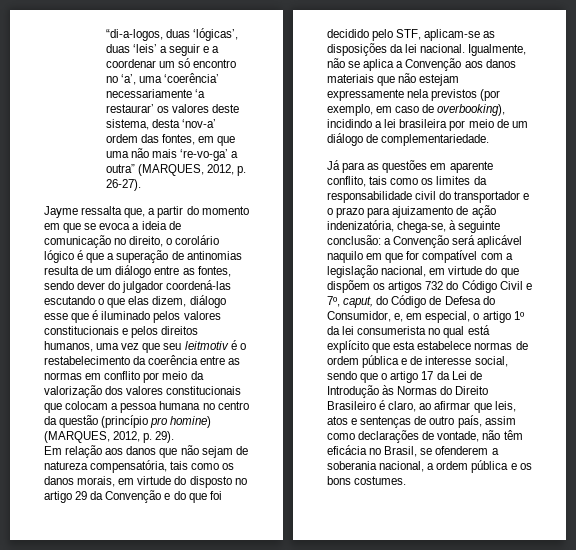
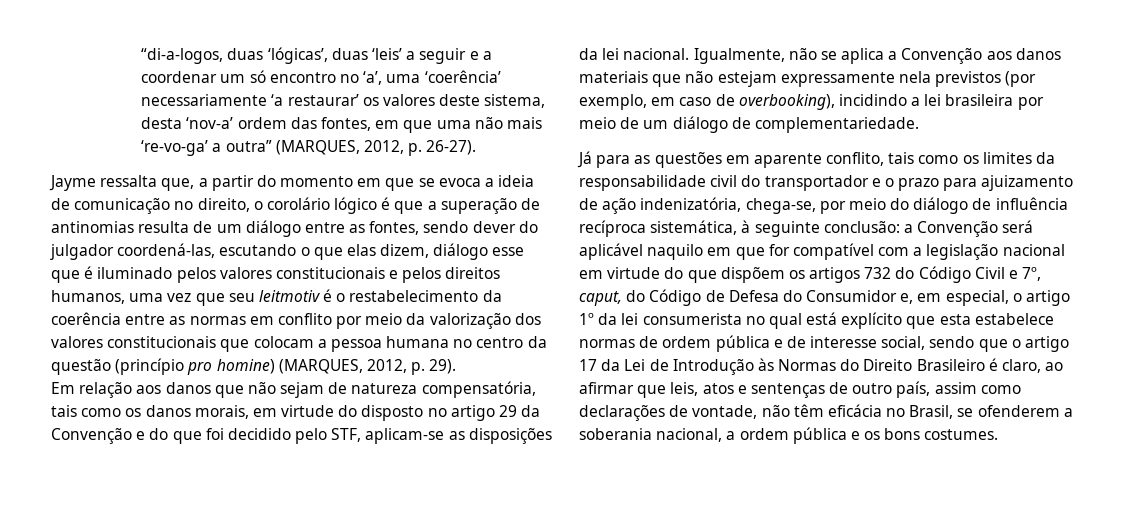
- Jayme ressalta que, a partir do momento em que se evoca a ideia de comunicação no direito, o corolário lógico é que a superação de antinomias resulta de um diálogo entre as fontes, sendo dever do julgador coordená-las escutando o que elas dizem, diálogo esse que é iluminado pelos valores constitucionais e pelos direitos humanos, uma vez que seu leitmotiv é o restabelecimento da coerência entre as normas em conflito por meio da valorização dos valores constitucionais que colocam a pessoa humana no centro da questão (princípio pro homine) (MARQUES, 2012, p. 29).
+ Jayme ressalta que, a partir do momento em que se evoca a ideia de comunicação no direito, o corolário lógico é que a superação de antinomias resulta de um diálogo entre as fontes, sendo dever do julgador coordená-las, escutando o que elas dizem, diálogo esse que é iluminado pelos valores constitucionais e pelos direitos humanos, uma vez que seu leitmotiv é o restabelecimento da coerência entre as normas em conflito por meio da valorização dos valores constitucionais que colocam a pessoa humana no centro da questão (princípio pro homine) (MARQUES, 2012, p. 29).
- Já para as questões em aparente conflito, tais como os limites da responsabilidade civil do transportador e o prazo para ajuizamento de ação indenizatória, chega-se, à seguinte conclusão:
+ Já para as questões em aparente conflito, tais como os limites da responsabilidade civil do transportador e o prazo para ajuizamento de ação indenizatória, chega-se, por meio do diálogo de influência recíproca sistemática, à seguinte conclusão:
- a Convenção será aplicável naquilo em que for compatível com a legislação nacional, em virtude do que dispõem os artigos 732 do Código Civil e 7º, caput, do Código de Defesa do Consumidor, e, em especial, o artigo 1º da lei consumerista no qual está explícito que esta estabelece normas de ordem pública e de interesse social, sendo que o artigo 17 da Lei de Introdução às Normas do Direito Brasileiro é claro, ao afirmar que leis, atos e sentenças de outro país, assim como declarações de vontade, não têm eficácia no Brasil, se ofenderem a soberania nacional, a ordem pública e os bons costumes.
+ a Convenção será aplicável naquilo em que for compatível com a legislação nacional em virtude do que dispõem os artigos 732 do Código Civil e 7º, caput, do Código de Defesa do Consumidor e, em especial, o artigo 1º da lei consumerista no qual está explícito que esta estabelece normas de ordem pública e de interesse social, sendo que o artigo 17 da Lei de Introdução às Normas do Direito Brasileiro é claro, ao afirmar que leis, atos e sentenças de outro país, assim como declarações de vontade, não têm eficácia no Brasil, se ofenderem a soberania nacional, a ordem pública e os bons costumes.

